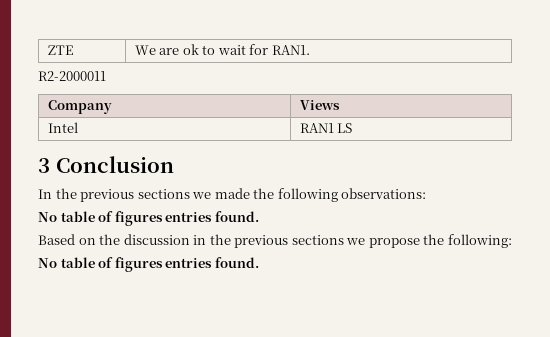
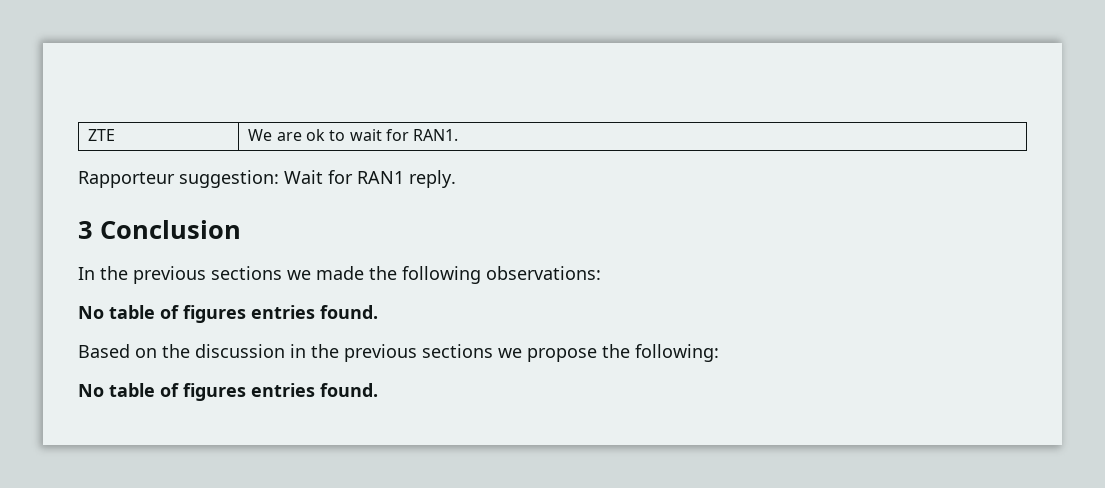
- R2-2000011
- Company | Views
- Intel | RAN1 LS
+ Rapporteur suggestion: Wait for RAN1 reply.

